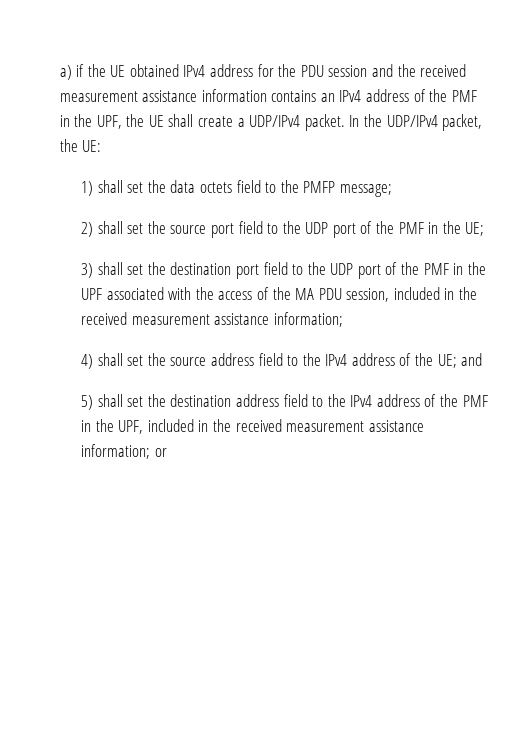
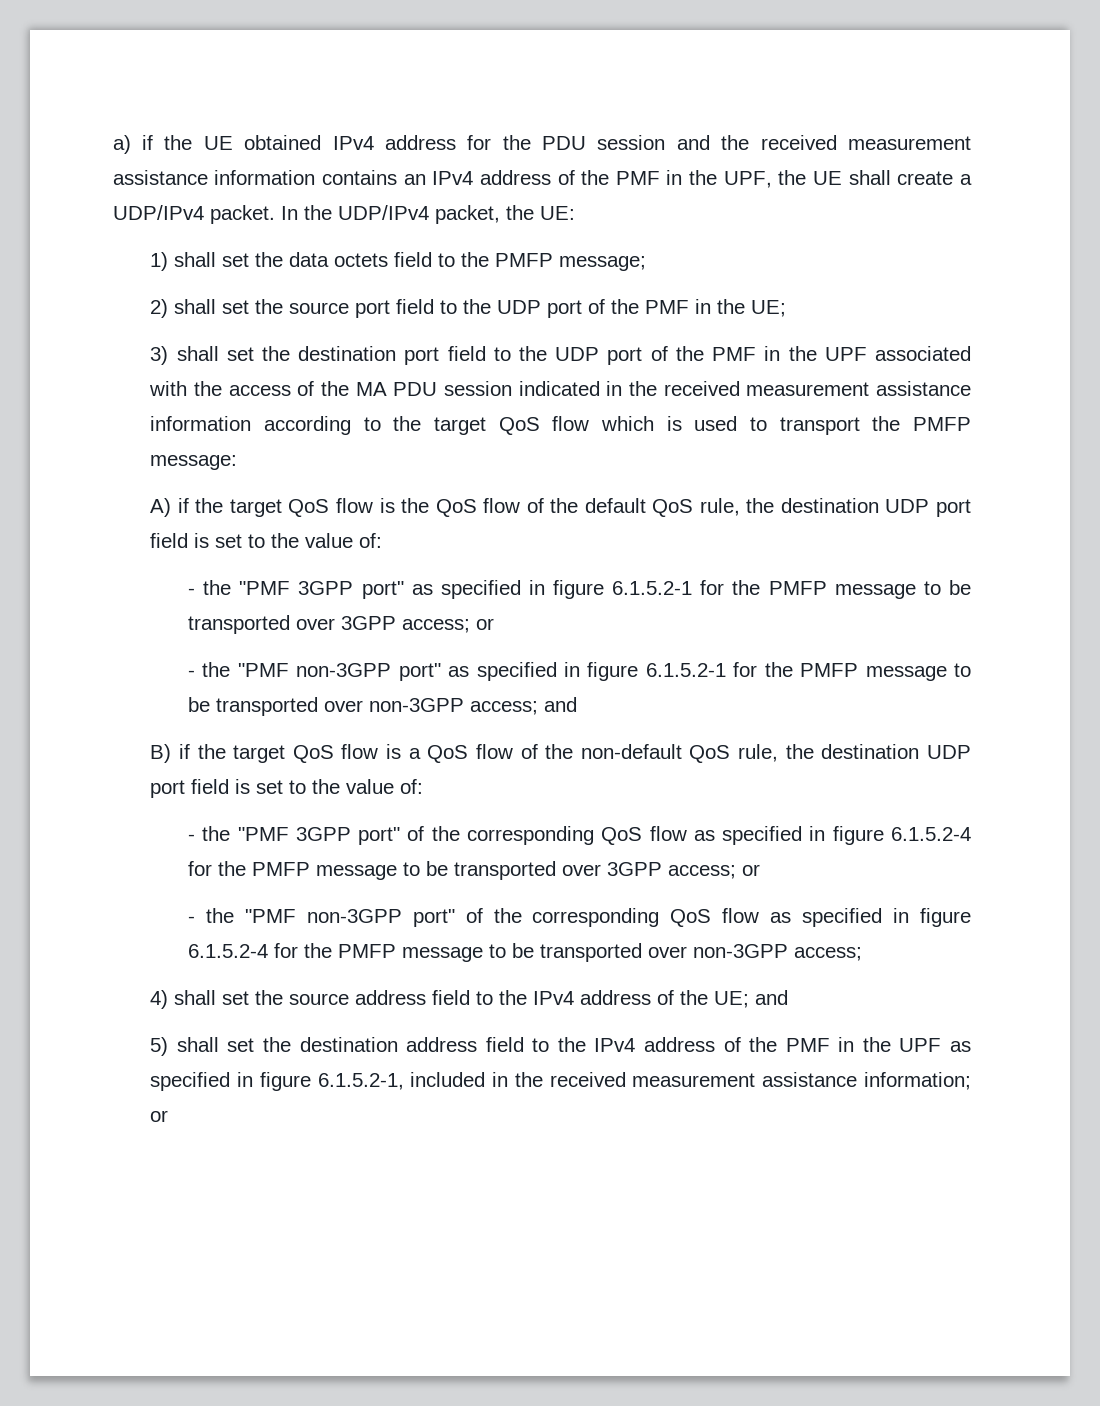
- 3) shall set the destination port field to the UDP port of the PMF in the UPF associated with the access of the MA PDU session, included in the received measurement assistance information;
+ 3) shall set the destination port field to the UDP port of the PMF in the UPF associated with the access of the MA PDU session indicated in the received measurement assistance information according to the target QoS flow which is used to transport the PMFP message:
+ A) if the target QoS flow is the QoS flow of the default QoS rule, the destination UDP port field is set to the value of:
+ - the "PMF 3GPP port" as specified in figure 6.1.5.2-1 for the PMFP message to be transported over 3GPP access; or
+ - the "PMF non-3GPP port" as specified in figure 6.1.5.2-1 for the PMFP message to be transported over non-3GPP access; and
+ B) if the target QoS flow is a QoS flow of the non-default QoS rule, the destination UDP port field is set to the value of:
+ - the "PMF 3GPP port" of the corresponding QoS flow as specified in figure 6.1.5.2-4 for the PMFP message to be transported over 3GPP access; or
+ - the "PMF non-3GPP port" of the corresponding QoS flow as specified in figure 6.1.5.2-4 for the PMFP message to be transported over non-3GPP access;
- 5) shall set the destination address field to the IPv4 address of the PMF in the UPF, included in the received measurement assistance information; or
+ 5) shall set the destination address field to the IPv4 address of the PMF in the UPF as specified in figure 6.1.5.2-1, included in the received measurement assistance information; or

